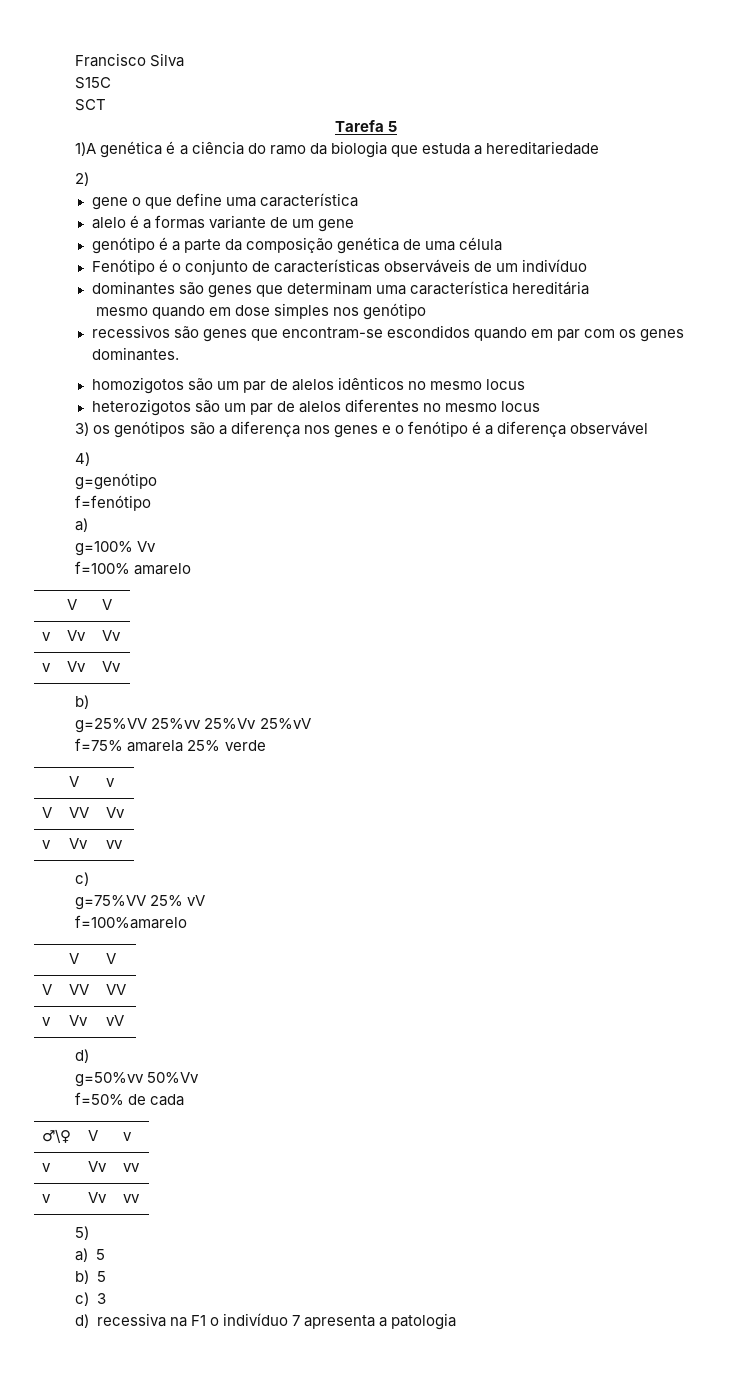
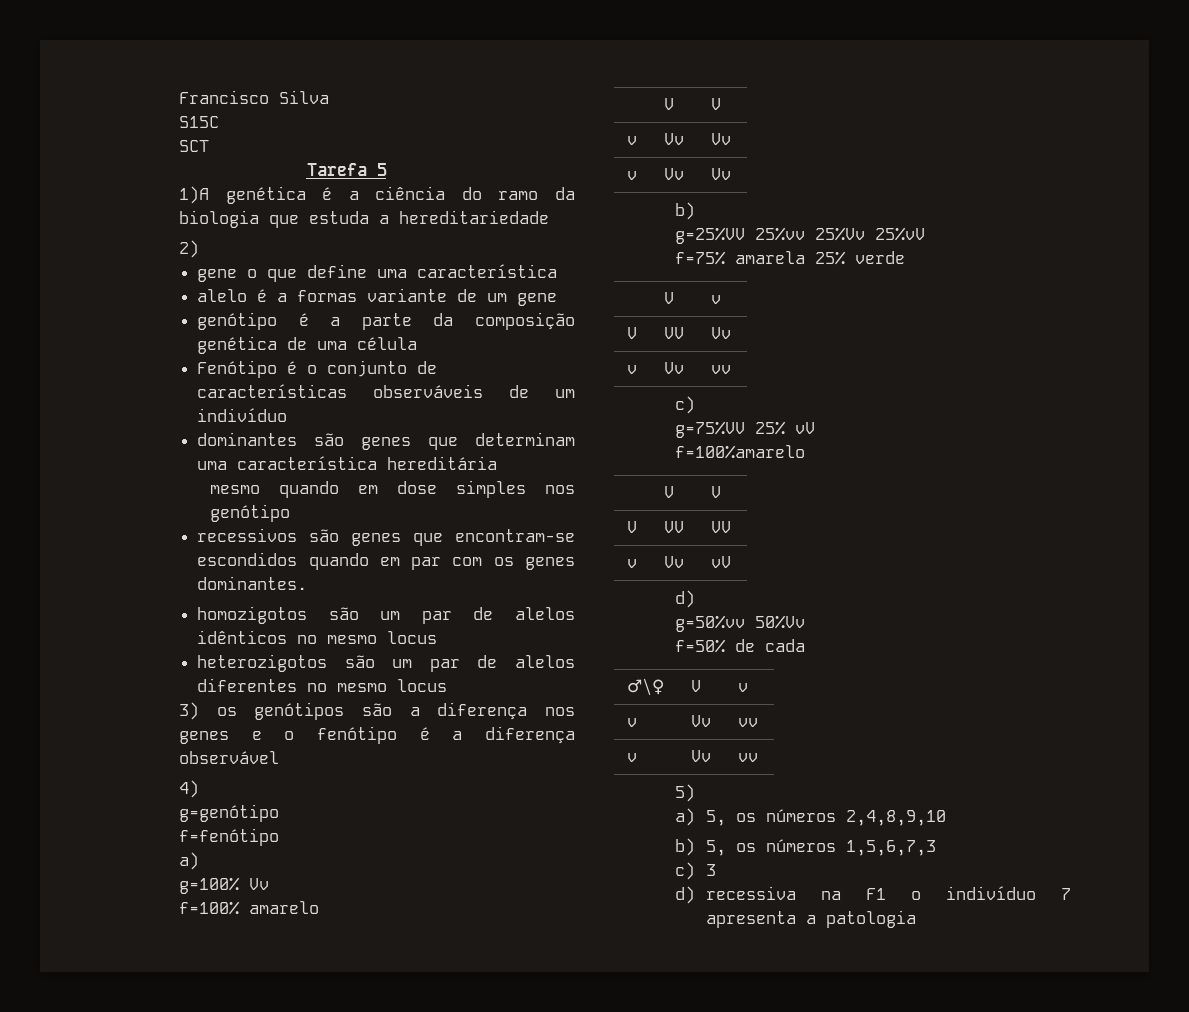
- a) 5
- b) 5
+ a) 5, os números 2,4,8,9,10
+ b) 5, os números 1,5,6,7,3

